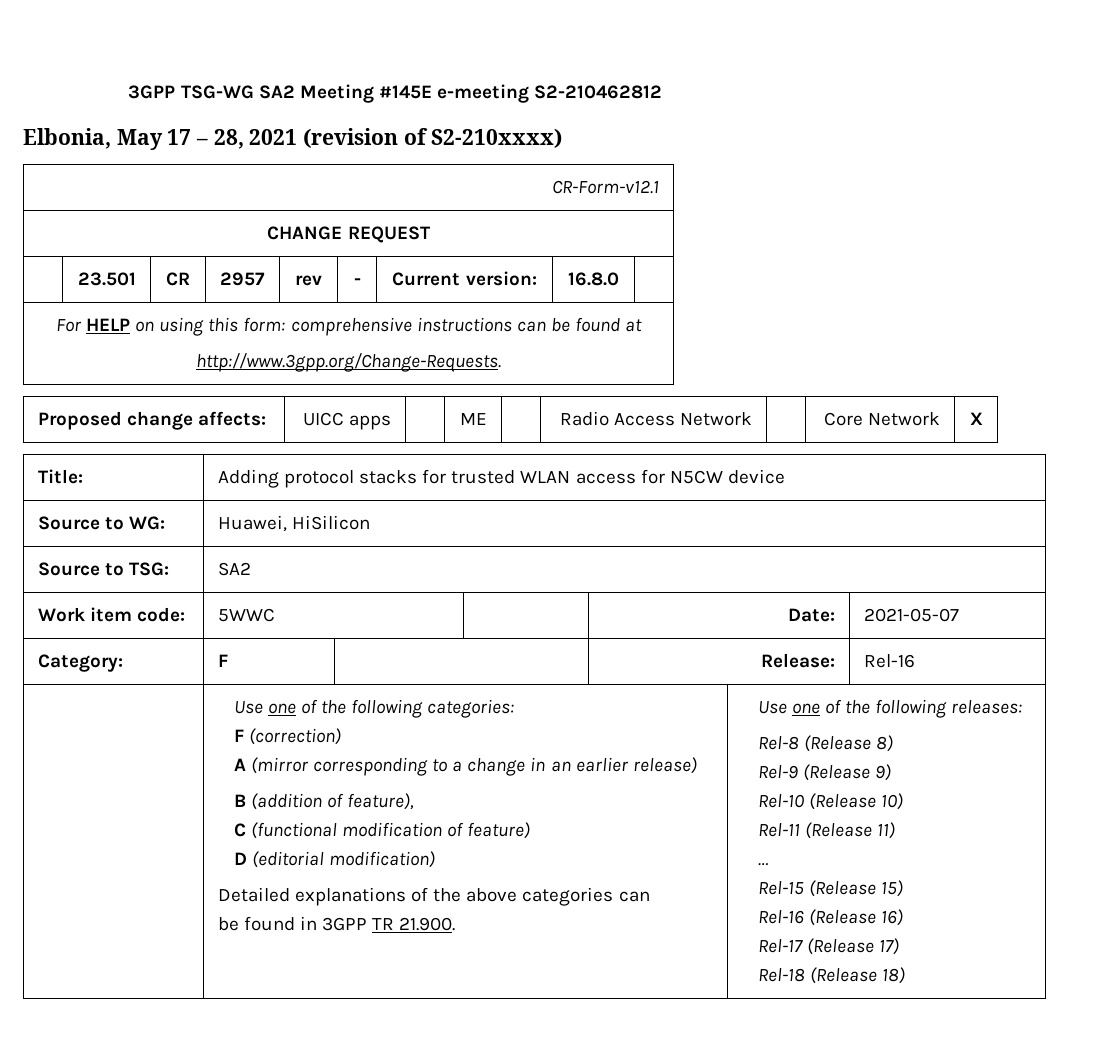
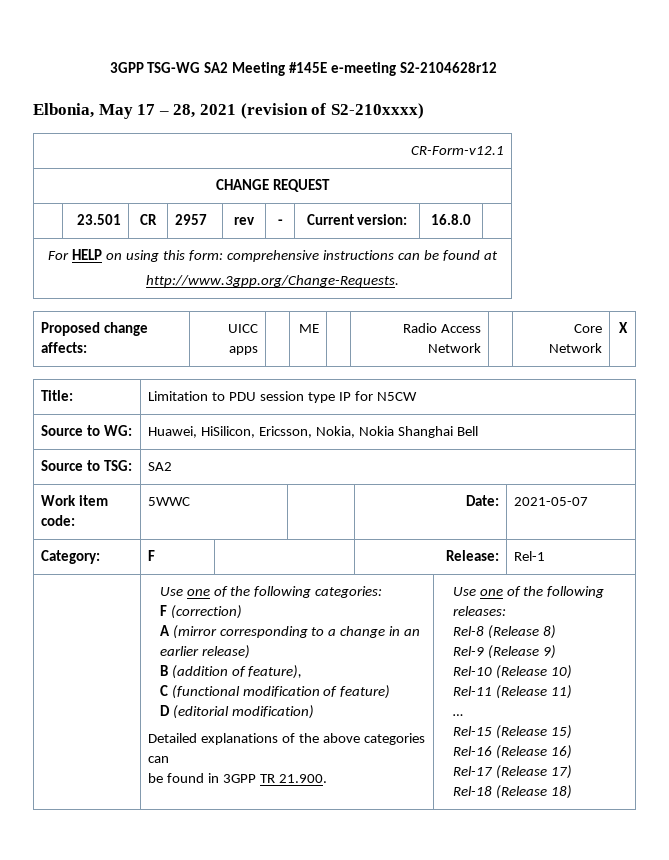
- 3GPP TSG-WG SA2 Meeting #145E e-meeting S2-210462812
+ 3GPP TSG-WG SA2 Meeting #145E e-meeting S2-2104628r12
- Title: | Adding protocol stacks for trusted WLAN access for N5CW device
+ Title: | Limitation to PDU session type IP for N5CW
- Source to WG: | Huawei, HiSilicon
+ Source to WG: | Huawei, HiSilicon, Ericsson, Nokia, Nokia Shanghai Bell
- Category: | F | | Release: | Rel-16
+ Category: | F | | Release: | Rel-1

